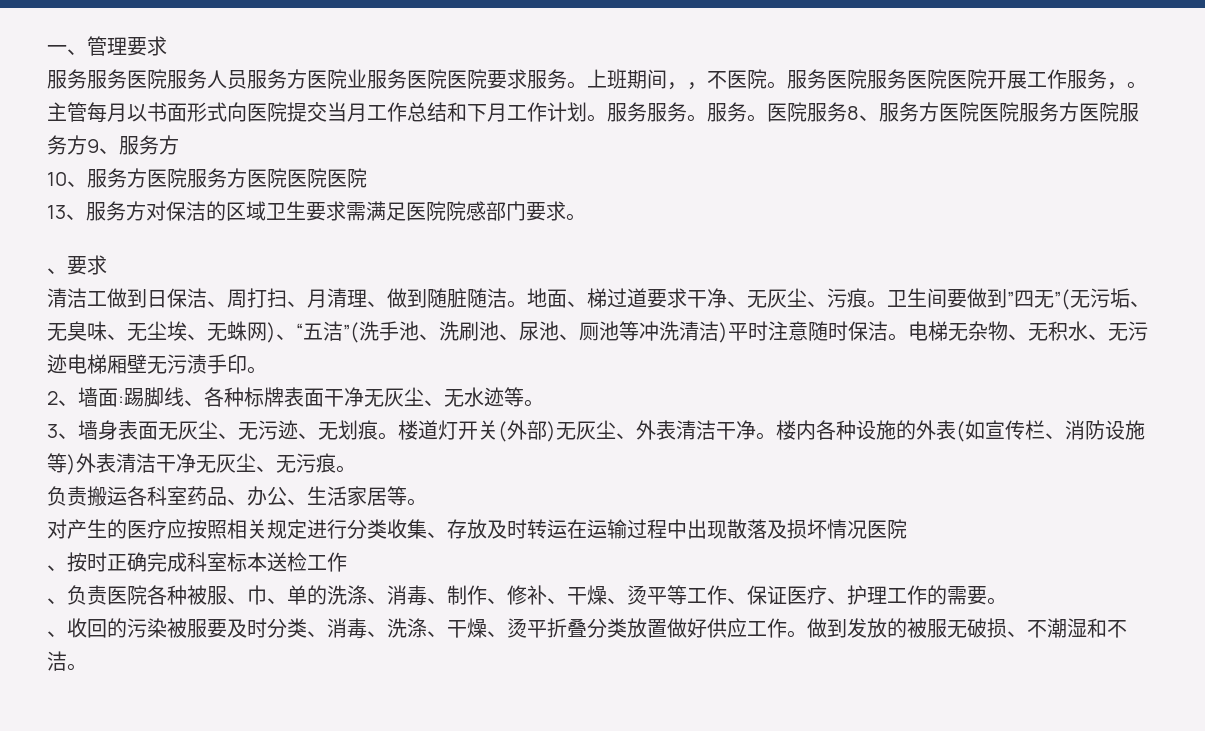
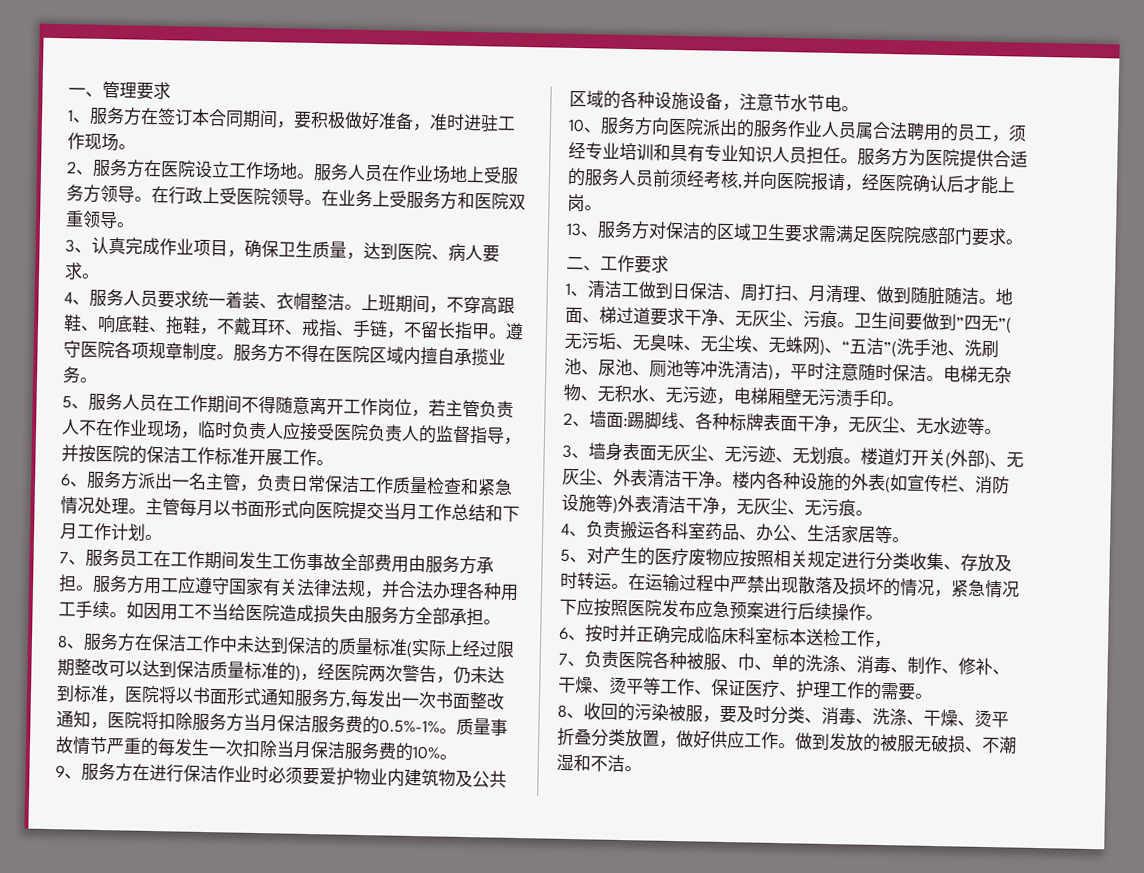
- 服务服务医院服务人员服务方医院业服务医院医院要求服务。上班期间，，不医院。服务医院服务医院医院开展工作服务，。
+ 1、服务方在签订本合同期间，要积极做好准备，准时进驻工作现场。
+ 2、服务方在医院设立工作场地。服务人员在作业场地上受服务方领导。在行政上受医院领导。在业务上受服务方和医院双重领导。
+ 3、认真完成作业项目，确保卫生质量，达到医院、病人要求。
+ 4、服务人员要求统一着装、衣帽整洁。上班期间，不穿高跟鞋、响底鞋、拖鞋，不戴耳环、戒指、手链，不留长指甲。遵守医院各项规章制度。服务方不得在医院区域内擅自承揽业务。
+ 5、服务人员在工作期间不得随意离开工作岗位，若主管负责人不在作业现场，临时负责人应接受医院负责人的监督指导，并按医院的保洁工作标准开展工作。
+ 6、服务方派出一名主管，负责日常保洁工作质量检查和紧急情况处理。
- 主管每月以书面形式向医院提交当月工作总结和下月工作计划。服务服务。服务。医院服务8、服务方医院医院服务方医院服务方9、服务方
- 10、服务方医院服务方医院医院医院
+ 主管每月以书面形式向医院提交当月工作总结和下月工作计划。
+ 7、服务员工在工作期间发生工伤事故全部费用由服务方承担。服务方用工应遵守国家有关法律法规，并合法办理各种用工手续。如因用工不当给医院造成损失由服务方全部承担。
+ 8、服务方在保洁工作中未达到保洁的质量标准(实际上经过限期整改可以达到保洁质量标准的)，经医院两次警告，仍未达到标准，医院将以书面形式通知服务方,每发出一次书面整改通知，医院将扣除服务方当月保洁服务费的0.5%-1%。质量事故情节严重的每发生一次扣除当月保洁服务费的10%。
+ 9、服务方在进行保洁作业时必须要爱护物业内建筑物及公共区域的各种设施设备，注意节水节电。
+ 10、服务方向医院派出的服务作业人员属合法聘用的员工，须经专业培训和具有专业知识人员担任。服务方为医院提供合适的服务人员前须经考核,并向医院报请，经医院确认后才能上岗。
- 、要求
- 清洁工做到日保洁、周打扫、月清理、做到随脏随洁。
+ 二、工作要求
+ 1、清洁工做到日保洁、周打扫、月清理、做到随脏随洁。
- 卫生间要做到”四无”(无污垢、无臭味、无尘埃、无蛛网)、“五洁”(洗手池、洗刷池、尿池、厕池等冲洗清洁)平时注意随时保洁。
+ 卫生间要做到”四无”(无污垢、无臭味、无尘埃、无蛛网)、“五洁”(洗手池、洗刷池、尿池、厕池等冲洗清洁)，平时注意随时保洁。
- 电梯无杂物、无积水、无污迹电梯厢壁无污渍手印。
+ 电梯无杂物、无积水、无污迹，电梯厢壁无污渍手印。
- 2、墙面:踢脚线、各种标牌表面干净无灰尘、无水迹等。
+ 2、墙面:踢脚线、各种标牌表面干净，无灰尘、无水迹等。
- 楼道灯开关(外部)无灰尘、外表清洁干净。
+ 楼道灯开关(外部)、无灰尘、外表清洁干净。
- 楼内各种设施的外表(如宣传栏、消防设施等)外表清洁干净无灰尘、无污痕。
+ 楼内各种设施的外表(如宣传栏、消防设施等)外表清洁干净，无灰尘、无污痕。
- 负责搬运各科室药品、办公、生活家居等。
+ 4、负责搬运各科室药品、办公、生活家居等。
- 对产生的医疗应按照相关规定进行分类收集、存放及时转运在运输过程中出现散落及损坏情况医院
- 、按时正确完成科室标本送检工作
- 、负责医院各种被服、巾、单的洗涤、消毒、制作、修补、干燥、烫平等工作、保证医疗、护理工作的需要。
+ 5、对产生的医疗废物应按照相关规定进行分类收集、存放及时转运。在运输过程中严禁出现散落及损坏的情况，紧急情况下应按照医院发布应急预案进行后续操作。
+ 6、按时并正确完成临床科室标本送检工作，
+ 7、负责医院各种被服、巾、单的洗涤、消毒、制作、修补、干燥、烫平等工作、保证医疗、护理工作的需要。
- 、收回的污染被服要及时分类、消毒、洗涤、干燥、烫平折叠分类放置做好供应工作。
+ 8、收回的污染被服，要及时分类、消毒、洗涤、干燥、烫平折叠分类放置，做好供应工作。

